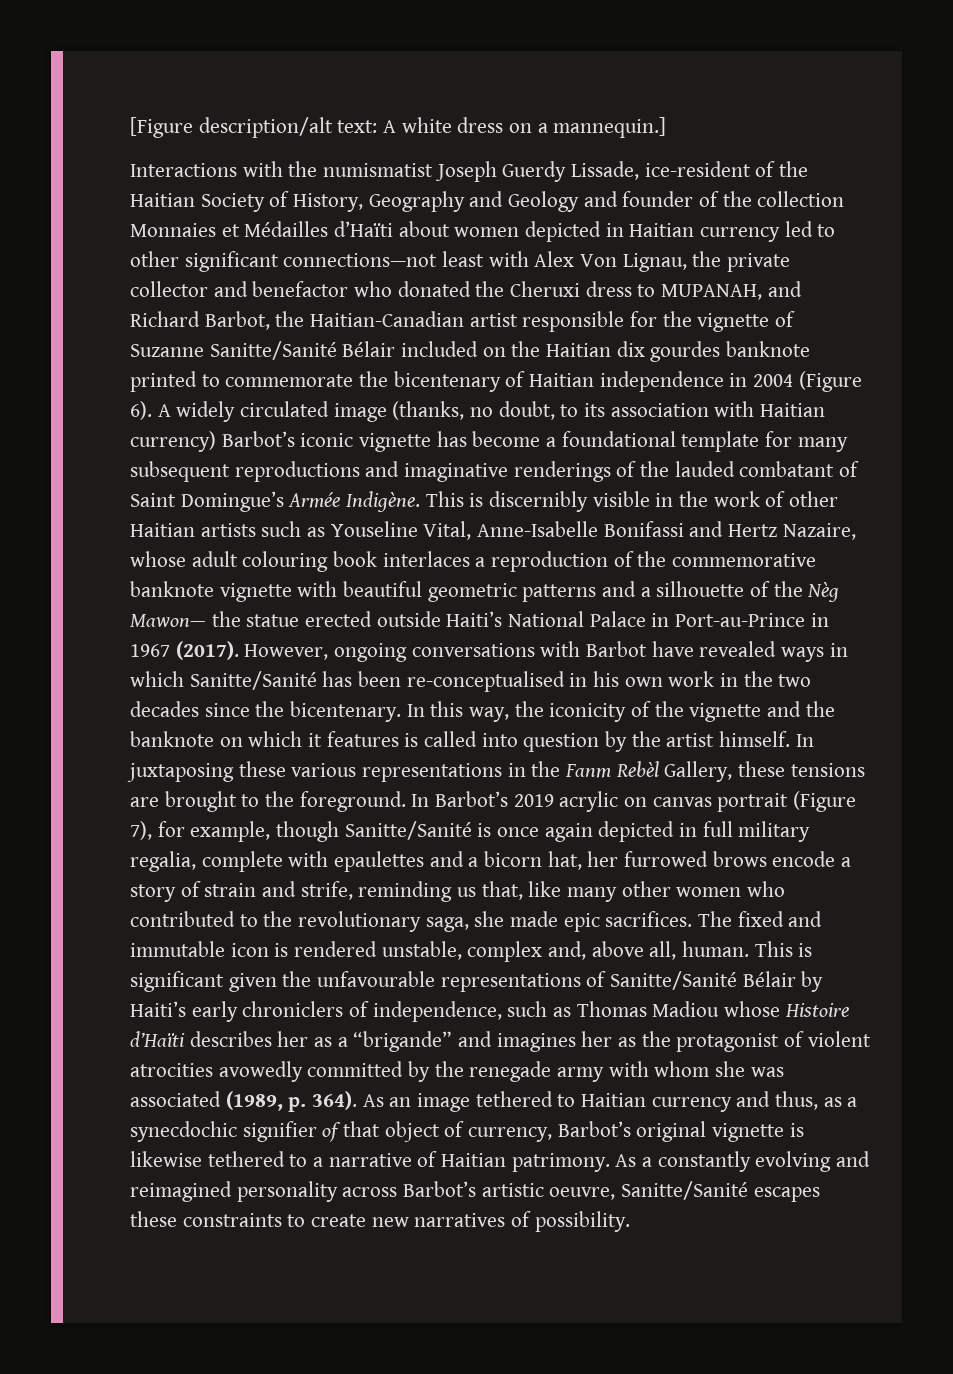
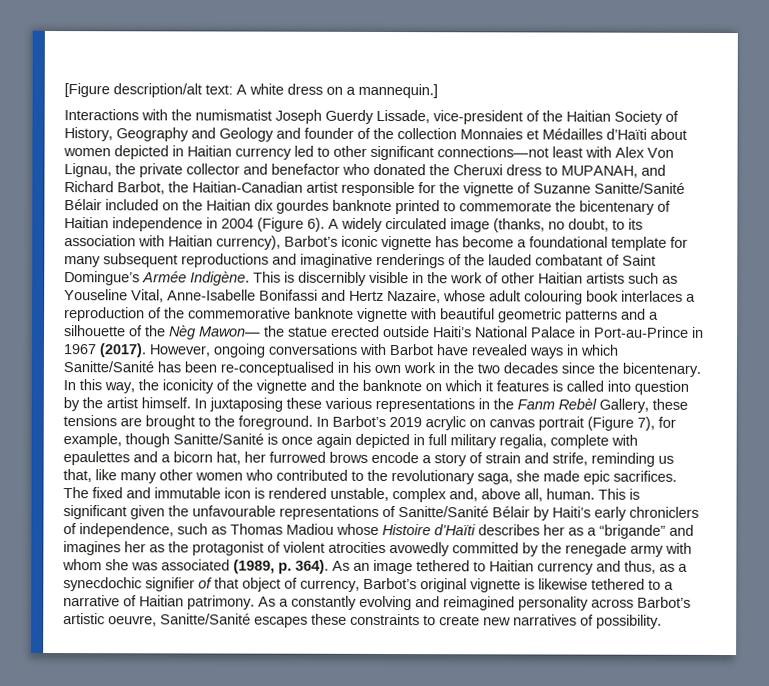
- Interactions with the numismatist Joseph Guerdy Lissade, ice-resident of the Haitian Society of History, Geography and Geology and founder of the collection Monnaies et Médailles d’Haïti about women depicted in Haitian currency led to other significant connections—not least with Alex Von Lignau, the private collector and benefactor who donated the Cheruxi dress to MUPANAH, and Richard Barbot, the Haitian-Canadian artist responsible for the vignette of Suzanne Sanitte/Sanité Bélair included on the Haitian dix gourdes banknote printed to commemorate the bicentenary of Haitian independence in 2004 (Figure 6).
+ Interactions with the numismatist Joseph Guerdy Lissade, vice-president of the Haitian Society of History, Geography and Geology and founder of the collection Monnaies et Médailles d’Haïti about women depicted in Haitian currency led to other significant connections—not least with Alex Von Lignau, the private collector and benefactor who donated the Cheruxi dress to MUPANAH, and Richard Barbot, the Haitian-Canadian artist responsible for the vignette of Suzanne Sanitte/Sanité Bélair included on the Haitian dix gourdes banknote printed to commemorate the bicentenary of Haitian independence in 2004 (Figure 6).
- A widely circulated image (thanks, no doubt, to its association with Haitian currency) Barbot’s iconic vignette has become a foundational template for many subsequent reproductions and imaginative renderings of the lauded combatant of Saint Domingue’s Armée Indigène.
+ A widely circulated image (thanks, no doubt, to its association with Haitian currency), Barbot’s iconic vignette has become a foundational template for many subsequent reproductions and imaginative renderings of the lauded combatant of Saint Domingue’s Armée Indigène.

